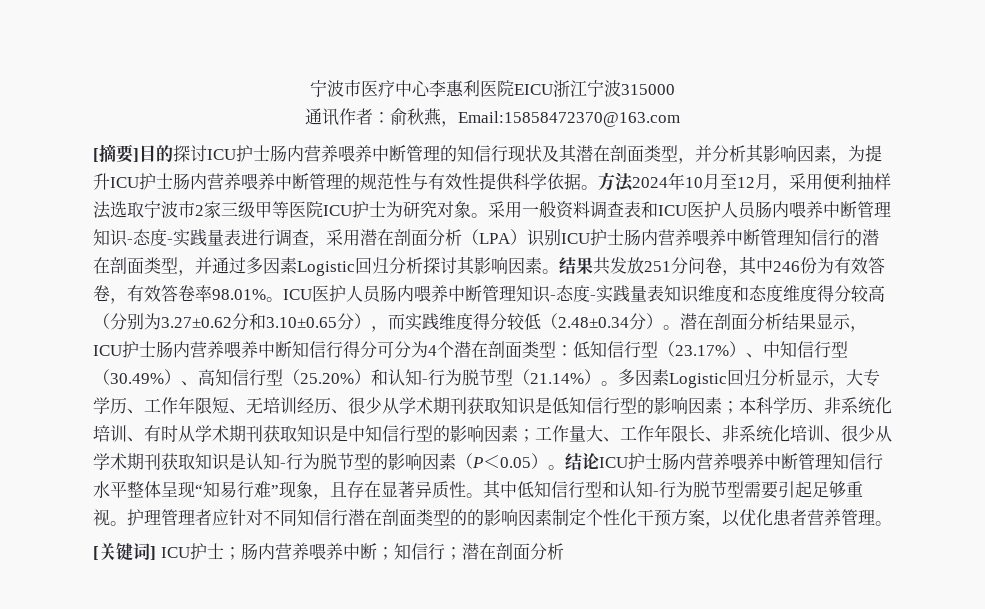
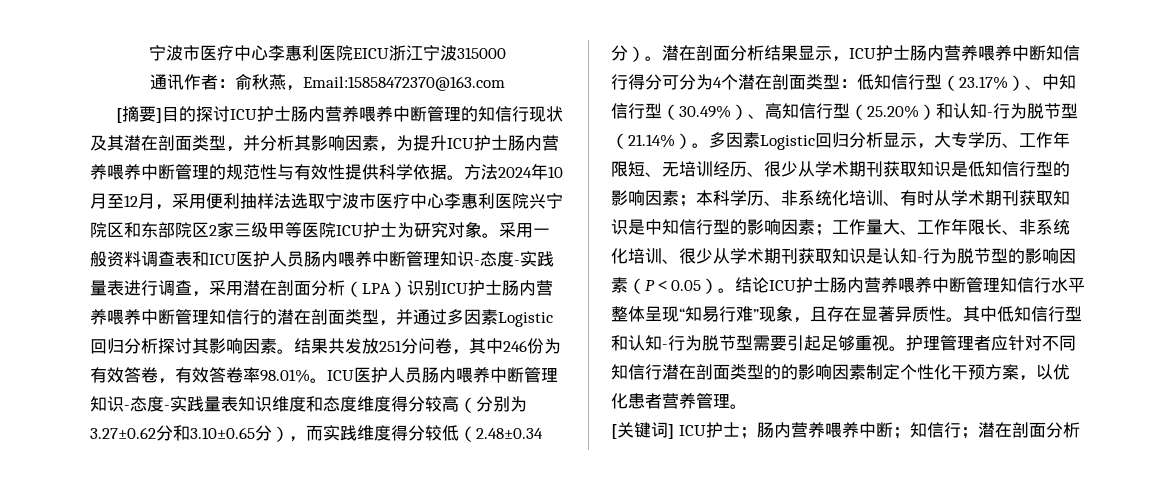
- 方法2024年10月至12月，采用便利抽样法选取宁波市2家三级甲等医院ICU护士为研究对象。
+ 方法2024年10月至12月，采用便利抽样法选取宁波市医疗中心李惠利医院兴宁院区和东部院区2家三级甲等医院ICU护士为研究对象。

